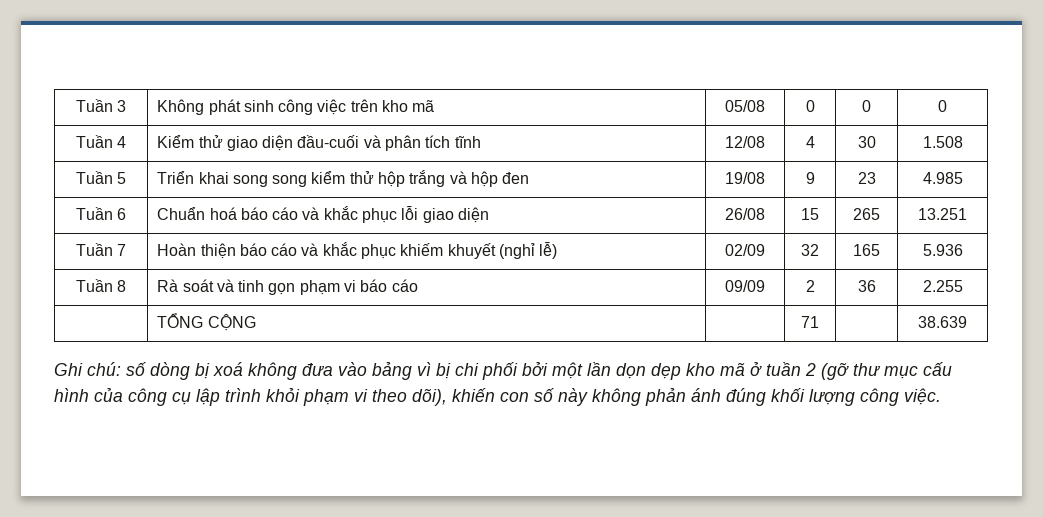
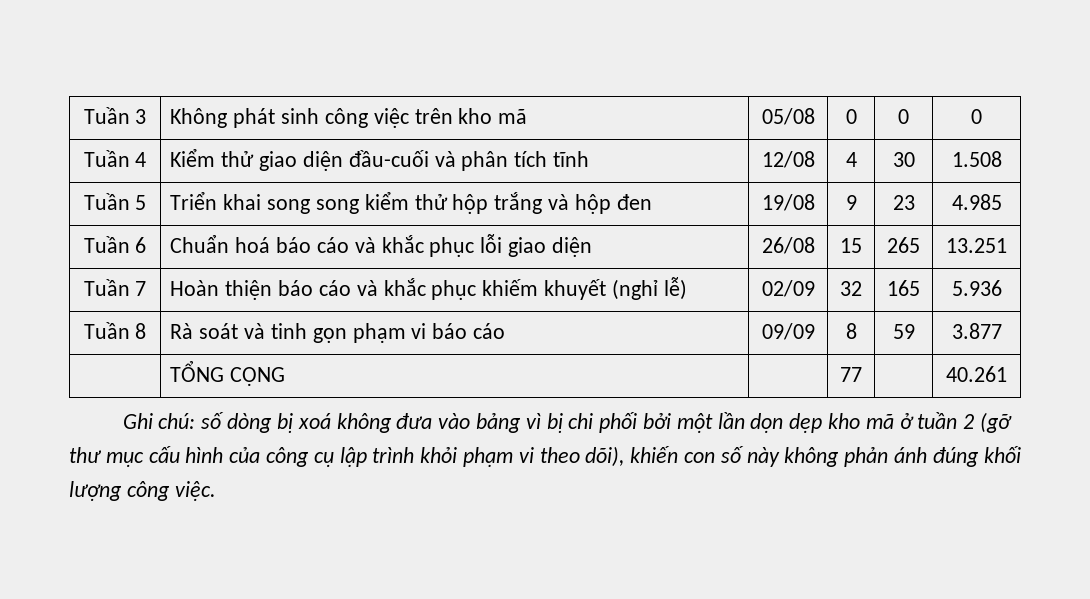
- Tuần 8 | Rà soát và tinh gọn phạm vi báo cáo | 09/09 | 2 | 36 | 2.255
+ Tuần 8 | Rà soát và tinh gọn phạm vi báo cáo | 09/09 | 8 | 59 | 3.877
- | TỔNG CỘNG | | 71 | | 38.639
+ | TỔNG CỘNG | | 77 | | 40.261

